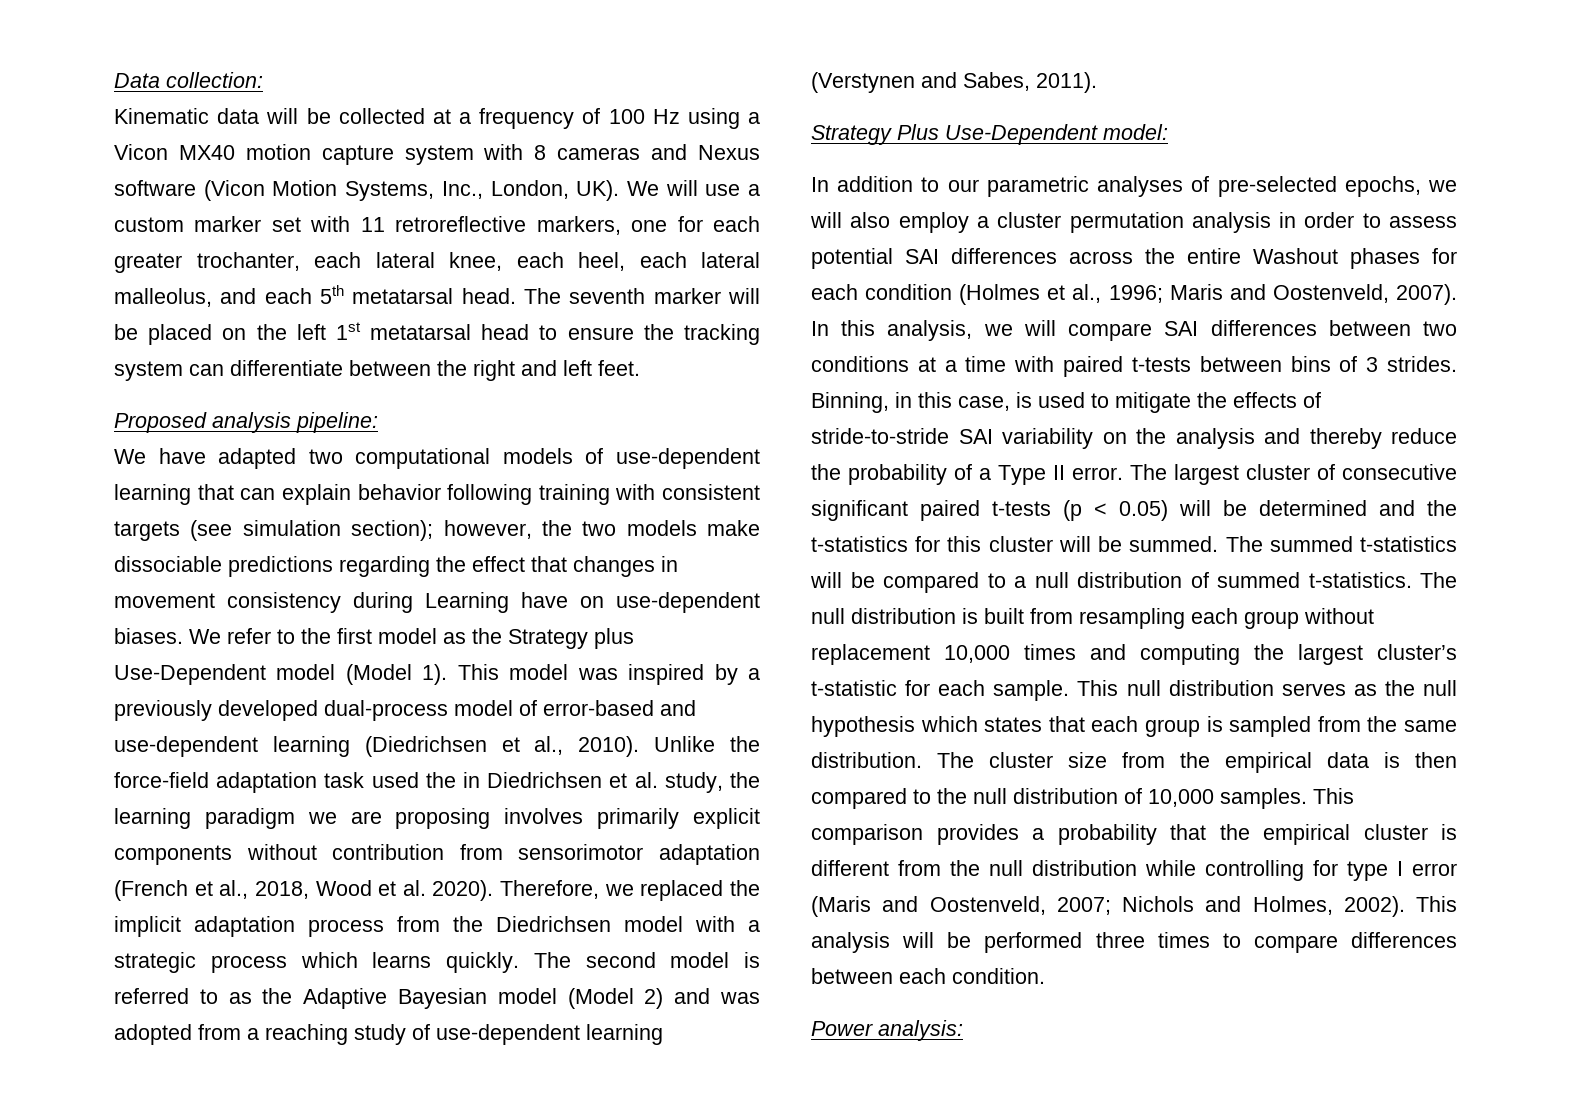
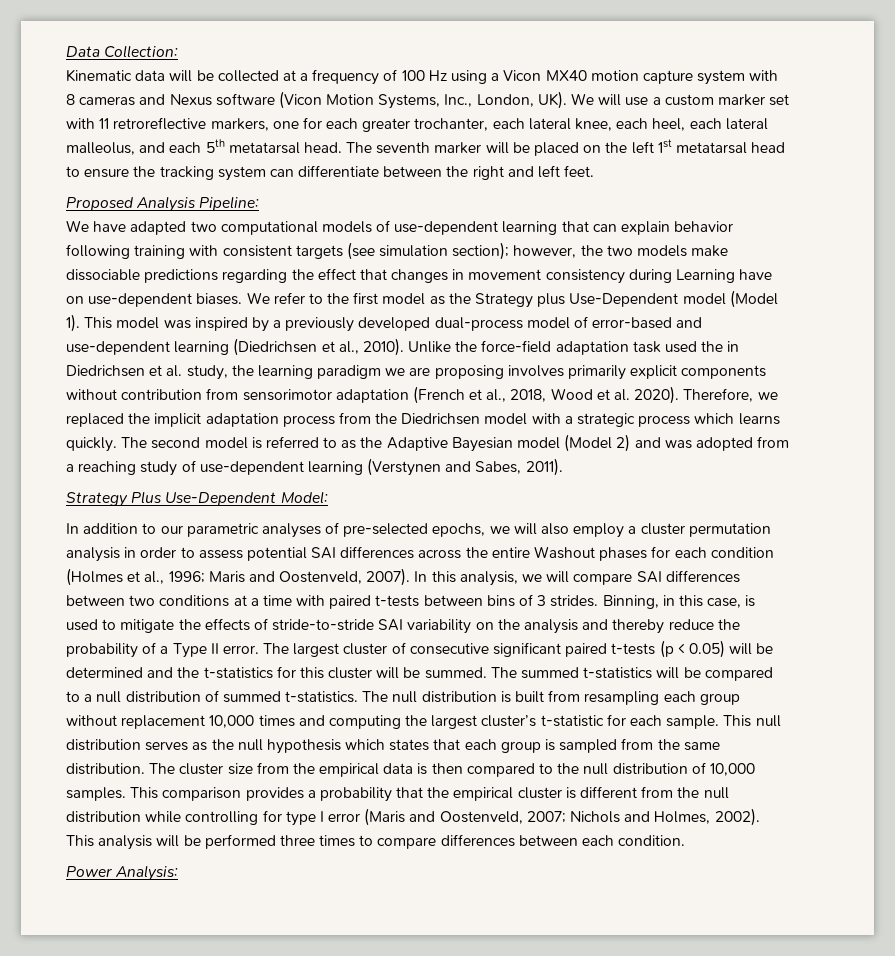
- Data collection:
+ Data Collection:
- Proposed analysis pipeline:
+ Proposed Analysis Pipeline:
- Strategy Plus Use-Dependent model:
+ Strategy Plus Use-Dependent Model:
- Power analysis:
+ Power Analysis:

